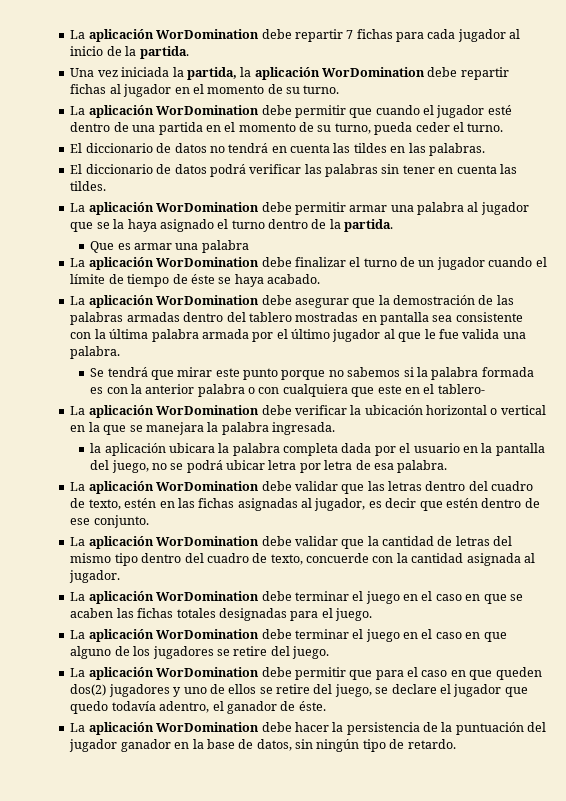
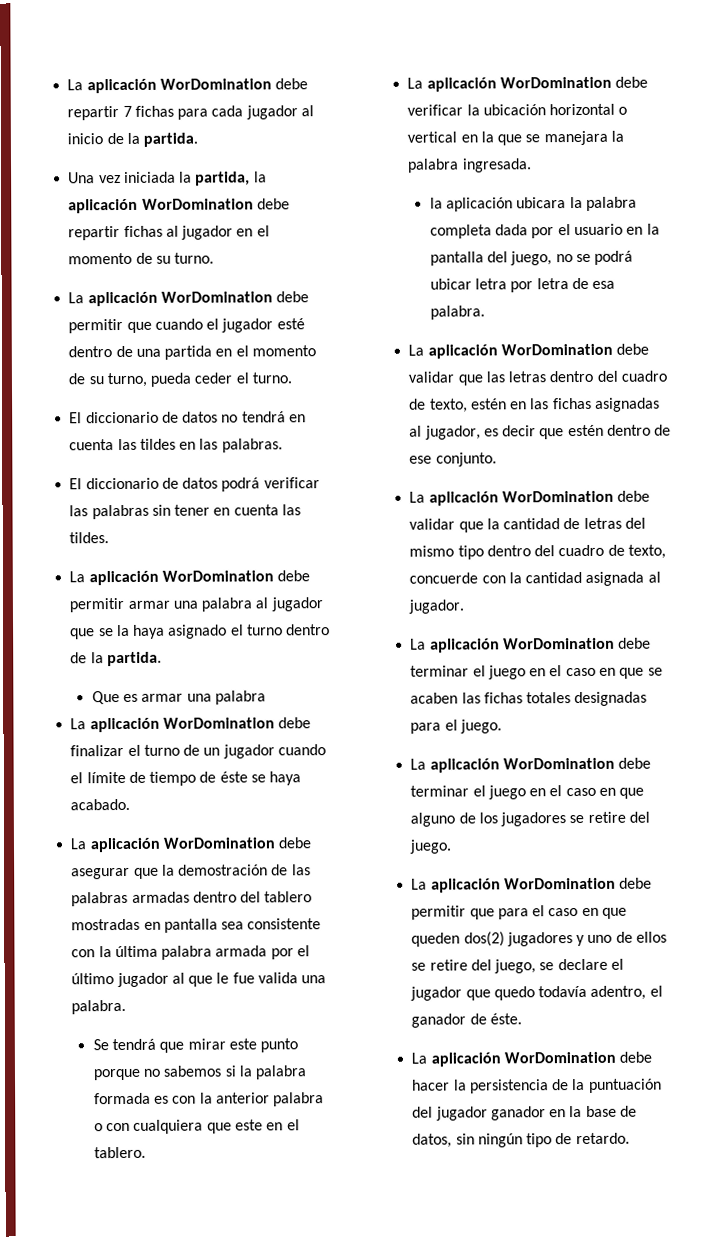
- Se tendrá que mirar este punto porque no sabemos si la palabra formada es con la anterior palabra o con cualquiera que este en el tablero-
+ Se tendrá que mirar este punto porque no sabemos si la palabra formada es con la anterior palabra o con cualquiera que este en el tablero.

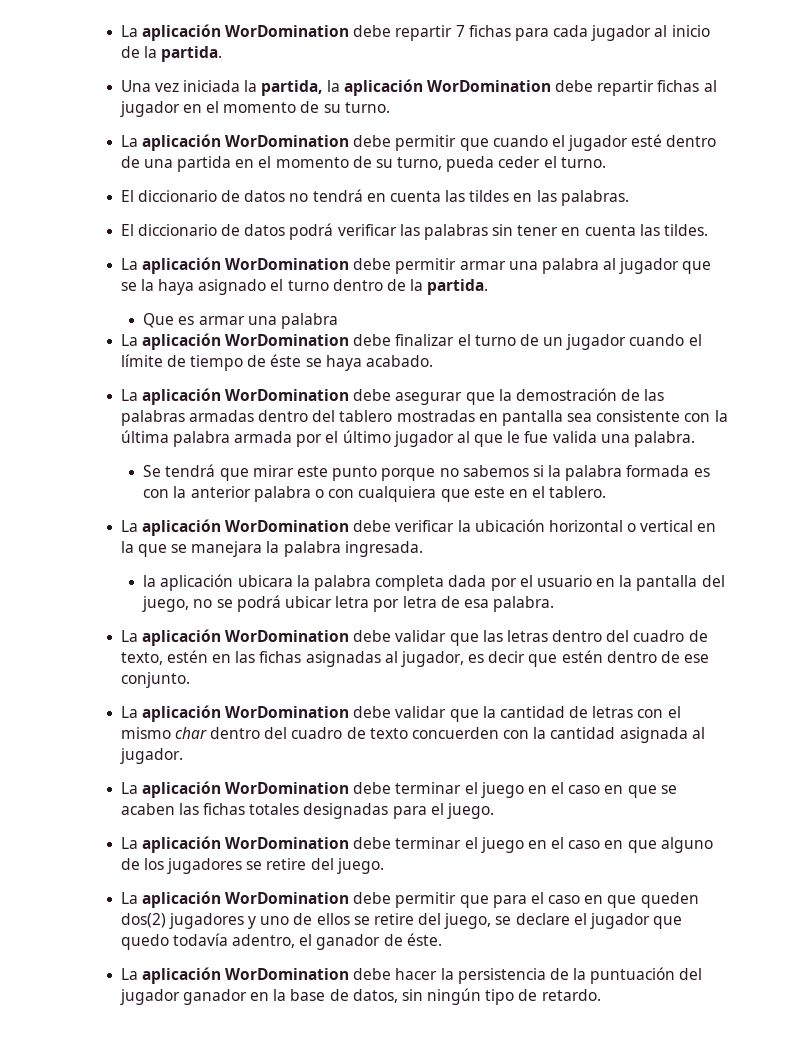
- La aplicación WorDomination debe validar que la cantidad de letras del mismo tipo dentro del cuadro de texto, concuerde con la cantidad asignada al jugador.
+ La aplicación WorDomination debe validar que la cantidad de letras con el mismo char dentro del cuadro de texto concuerden con la cantidad asignada al jugador.

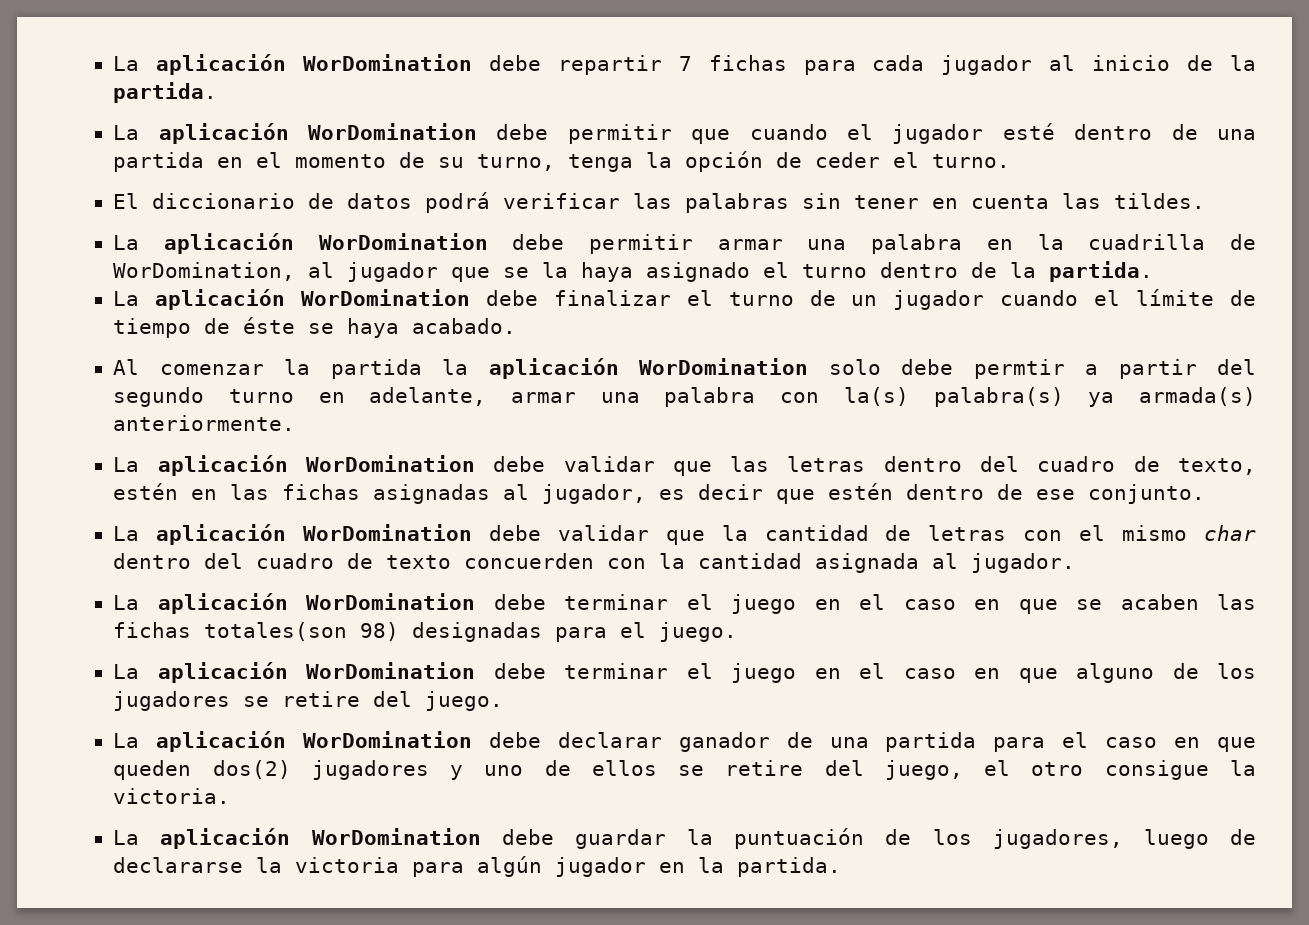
- Una vez iniciada la partida, la aplicación WorDomination debe repartir fichas al jugador en el momento de su turno.
- La aplicación WorDomination debe permitir que cuando el jugador esté dentro de una partida en el momento de su turno, pueda ceder el turno.
+ La aplicación WorDomination debe permitir que cuando el jugador esté dentro de una partida en el momento de su turno, tenga la opción de ceder el turno.
- El diccionario de datos no tendrá en cuenta las tildes en las palabras.
- La aplicación WorDomination debe permitir armar una palabra al jugador que se la haya asignado el turno dentro de la partida.
+ La aplicación WorDomination debe permitir armar una palabra en la cuadrilla de WorDomination, al jugador que se la haya asignado el turno dentro de la partida.
- Que es armar una palabra
- La aplicación WorDomination debe asegurar que la demostración de las palabras armadas dentro del tablero mostradas en pantalla sea consistente con la última palabra armada por el último jugador al que le fue valida una palabra.
- Se tendrá que mirar este punto porque no sabemos si la palabra formada es con la anterior palabra o con cualquiera que este en el tablero.
- La aplicación WorDomination debe verificar la ubicación horizontal o vertical en la que se manejara la palabra ingresada.
- la aplicación ubicara la palabra completa dada por el usuario en la pantalla del juego, no se podrá ubicar letra por letra de esa palabra.
+ Al comenzar la partida la aplicación WorDomination solo debe permtir a partir del segundo turno en adelante, armar una palabra con la(s) palabra(s) ya armada(s) anteriormente.
- La aplicación WorDomination debe terminar el juego en el caso en que se acaben las fichas totales designadas para el juego.
+ La aplicación WorDomination debe terminar el juego en el caso en que se acaben las fichas totales(son 98) designadas para el juego.
- La aplicación WorDomination debe permitir que para el caso en que queden dos(2) jugadores y uno de ellos se retire del juego, se declare el jugador que quedo todavía adentro, el ganador de éste.
- La aplicación WorDomination debe hacer la persistencia de la puntuación del jugador ganador en la base de datos, sin ningún tipo de retardo.
+ La aplicación WorDomination debe declarar ganador de una partida para el caso en que queden dos(2) jugadores y uno de ellos se retire del juego, el otro consigue la victoria.
+ La aplicación WorDomination debe guardar la puntuación de los jugadores, luego de declararse la victoria para algún jugador en la partida.

